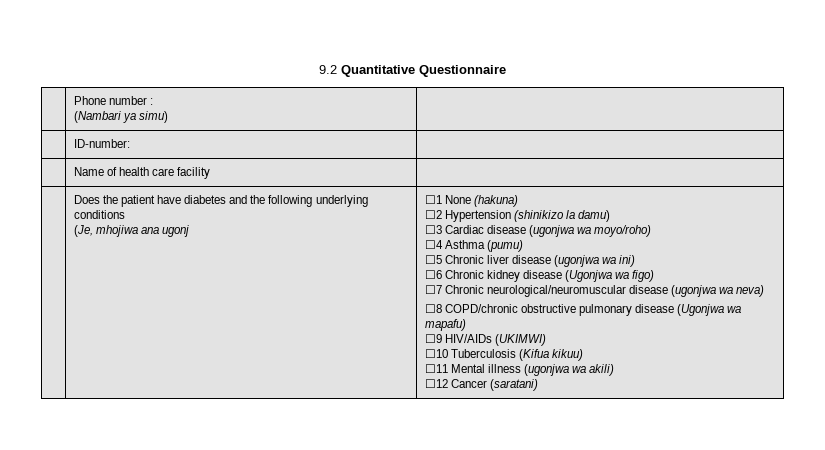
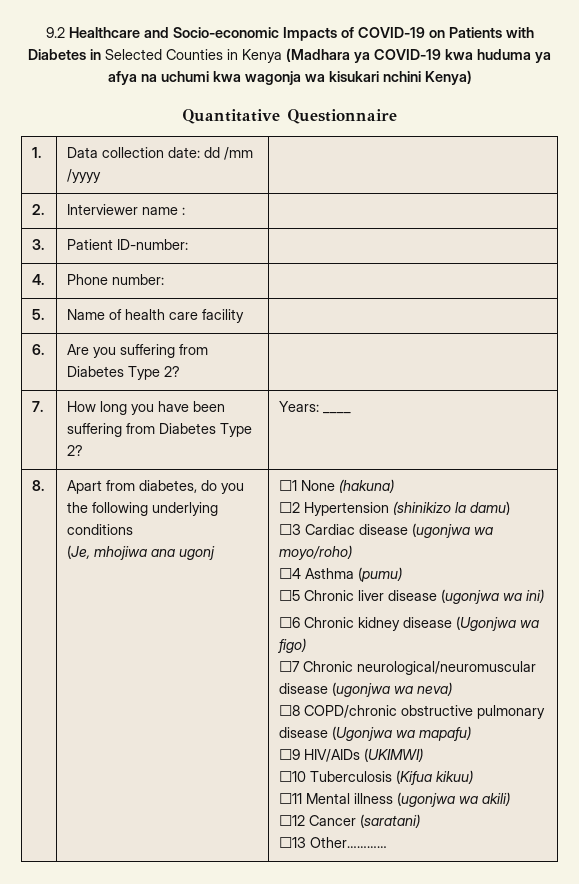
- 9.2 Quantitative Questionnaire
- | Phone number :
- (Nambari ya simu) |
- | ID-number: |
- | Name of health care facility |
+ 9.2 Healthcare and Socio-economic Impacts of COVID-19 on Patients with Diabetes in Selected Counties in Kenya (Madhara ya COVID-19 kwa huduma ya afya na uchumi kwa wagonja wa kisukari nchini Kenya)
+ Quantitative Questionnaire
+ 1. | Data collection date: dd /mm /yyyy |
+ 2. | Interviewer name : |
+ 3. | Patient ID-number: |
+ 4. | Phone number: |
+ 5. | Name of health care facility |
- Does the patient have diabetes and the following underlying conditions
+ 6. | Are you suffering from Diabetes Type 2? |
+ 7. | How long you have been suffering from Diabetes Type 2? | Years: ____
+ 8. | Apart from diabetes, do you the following underlying conditions
+ ☐13 Other…………

